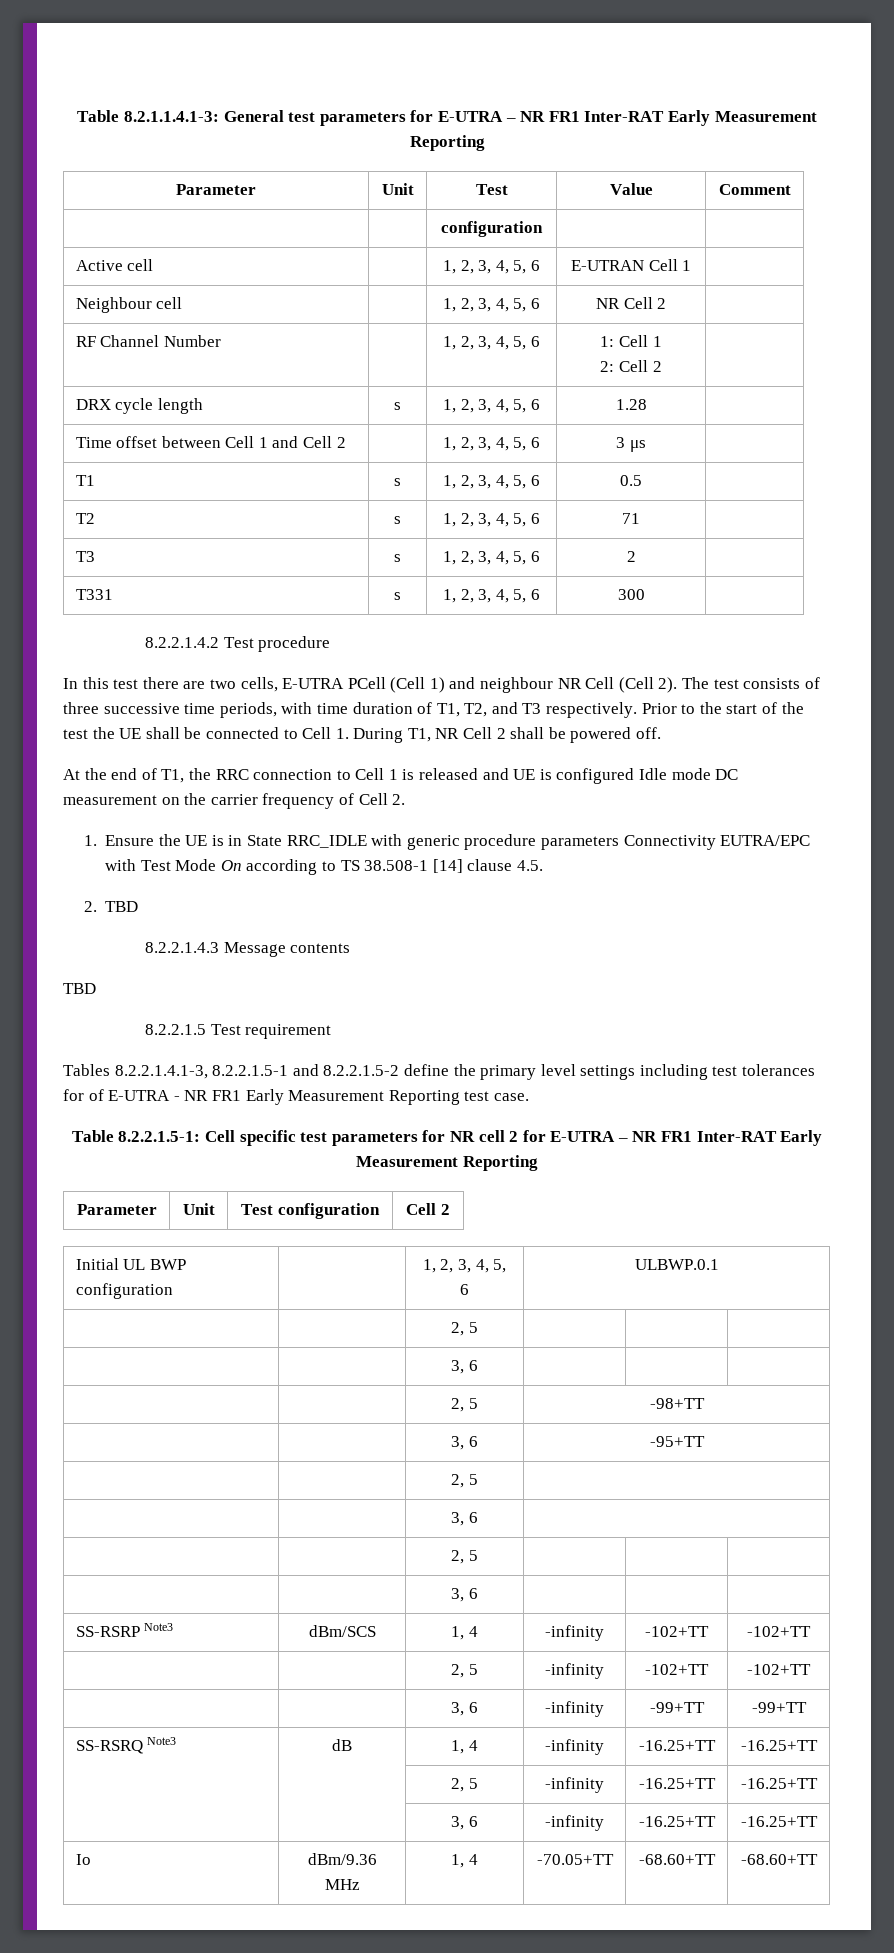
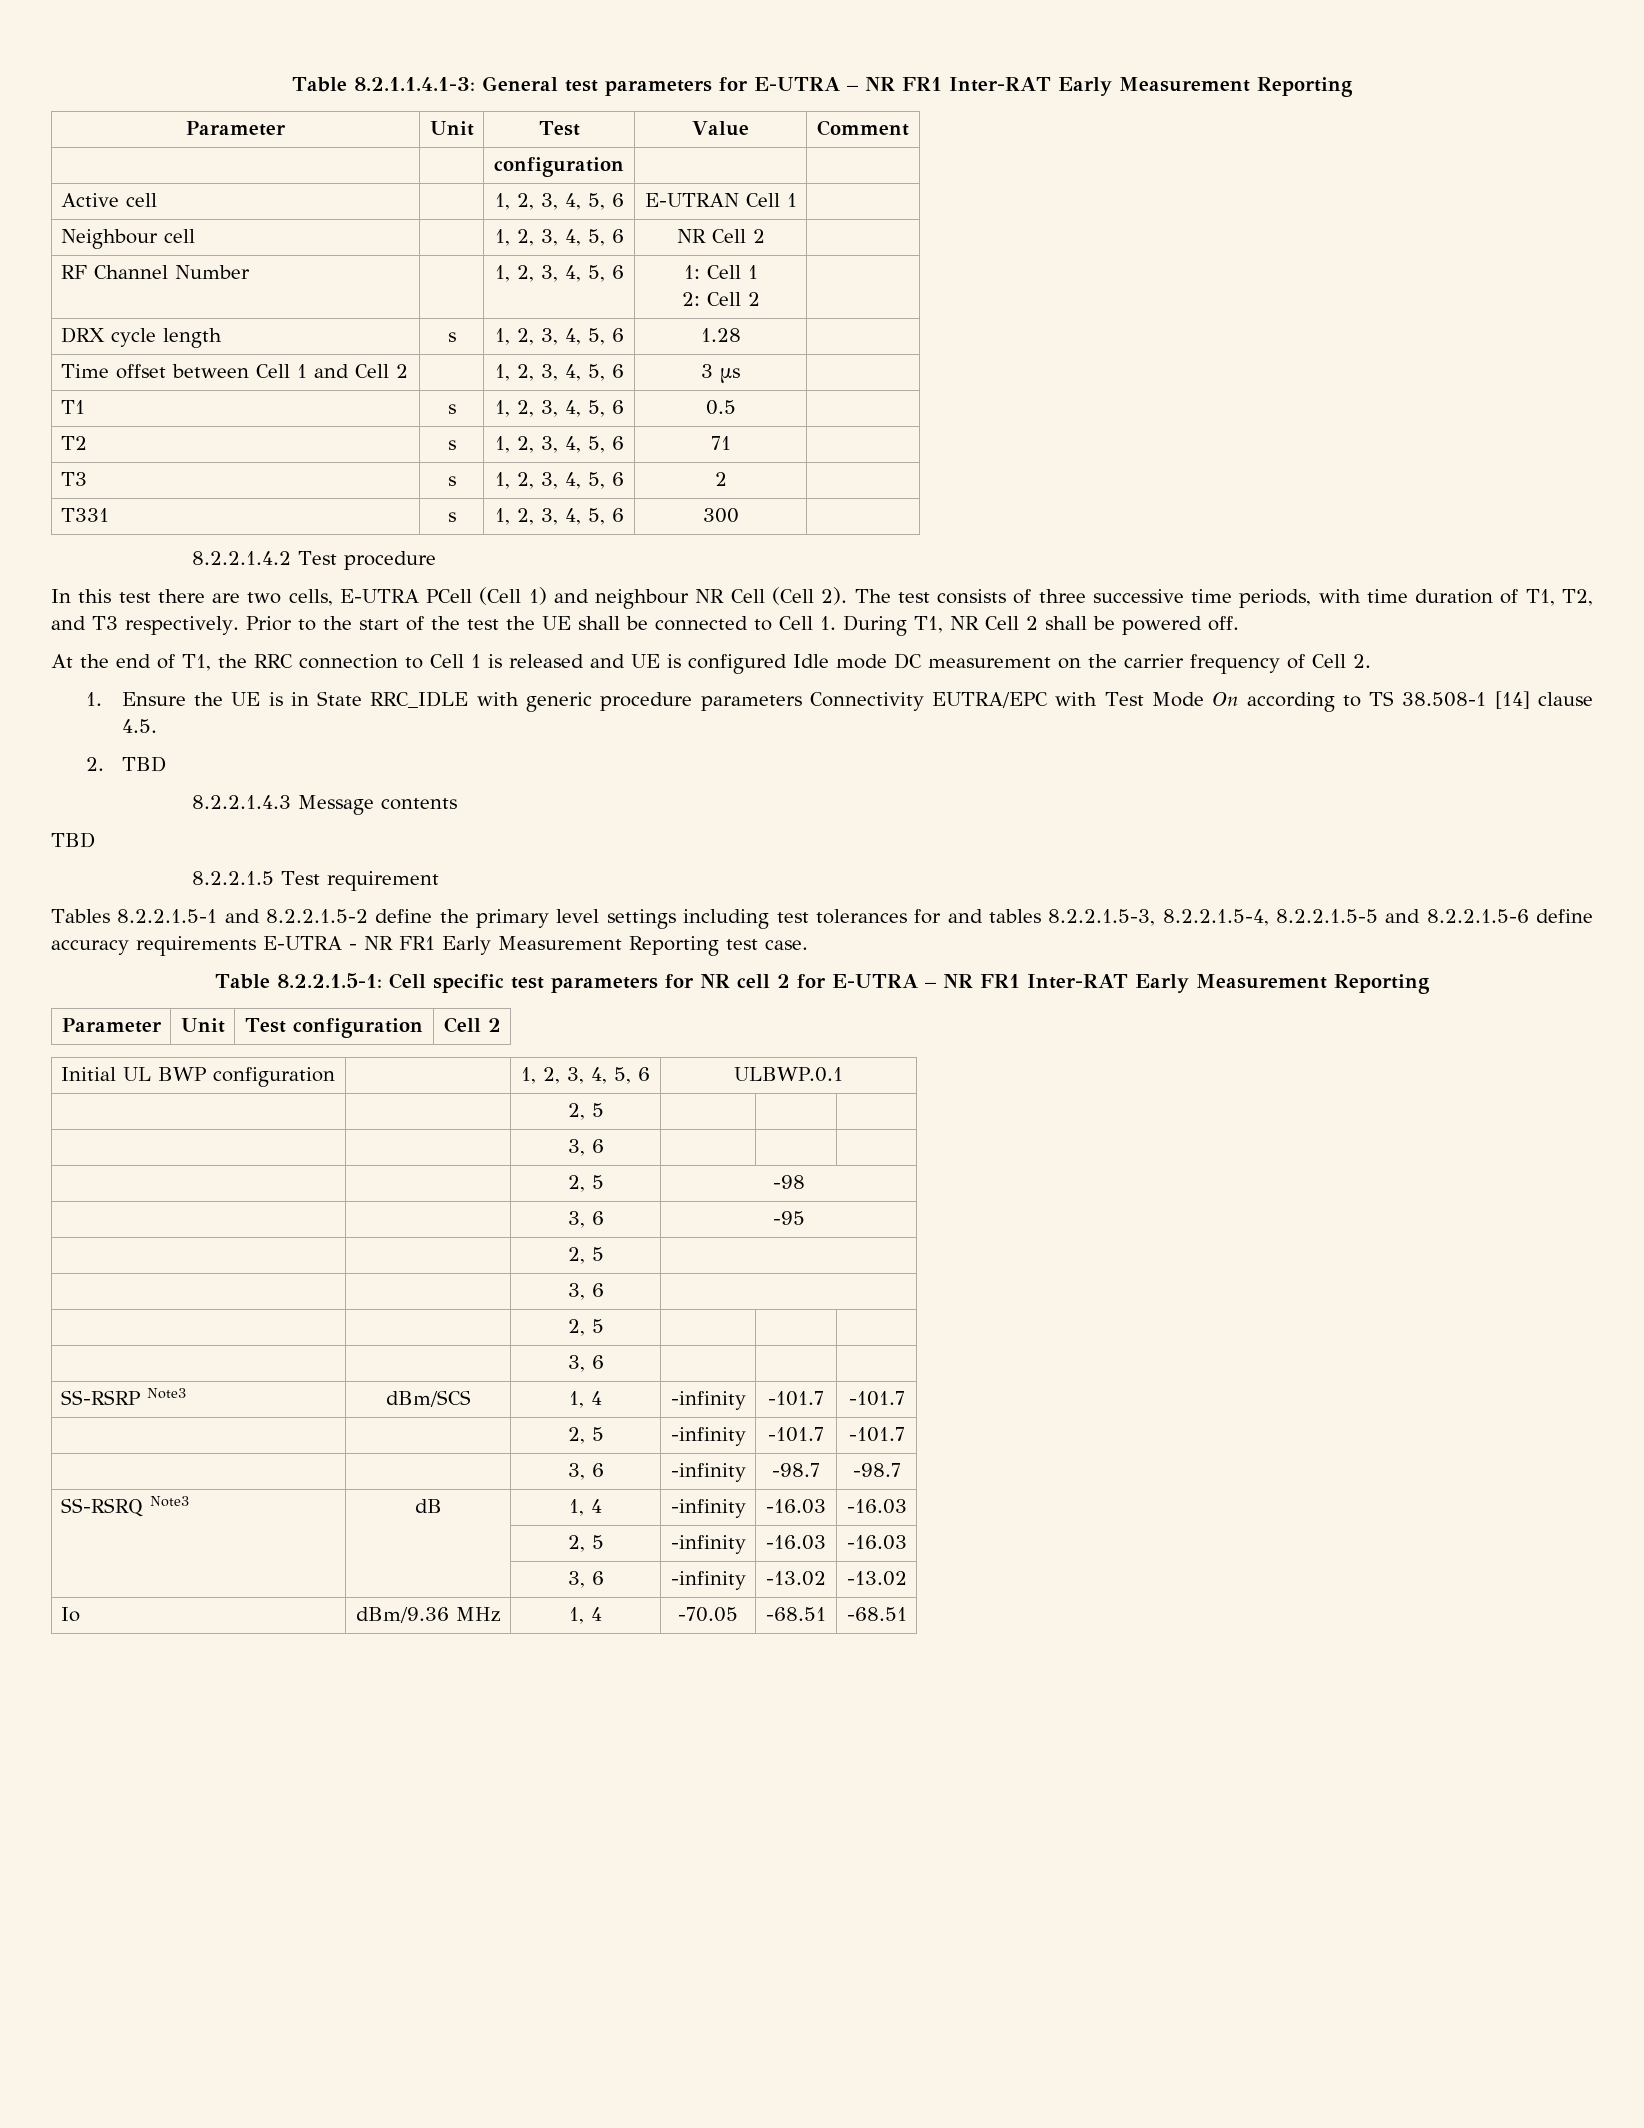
- Tables 8.2.2.1.4.1-3, 8.2.2.1.5-1 and 8.2.2.1.5-2 define the primary level settings including test tolerances for of E-UTRA - NR FR1 Early Measurement Reporting test case.
+ Tables 8.2.2.1.5-1 and 8.2.2.1.5-2 define the primary level settings including test tolerances for and tables 8.2.2.1.5-3, 8.2.2.1.5-4, 8.2.2.1.5-5 and 8.2.2.1.5-6 define accuracy requirements E-UTRA - NR FR1 Early Measurement Reporting test case.
- | | 2, 5 | -98+TT
- | | 3, 6 | -95+TT
+ | | 2, 5 | -98
+ | | 3, 6 | -95
- SS-RSRP Note3 | dBm/SCS | 1, 4 | -infinity | -102+TT | -102+TT
- | | 2, 5 | -infinity | -102+TT | -102+TT
- | | 3, 6 | -infinity | -99+TT | -99+TT
+ SS-RSRP Note3 | dBm/SCS | 1, 4 | -infinity | -101.7 | -101.7
+ | | 2, 5 | -infinity | -101.7 | -101.7
+ | | 3, 6 | -infinity | -98.7 | -98.7
- SS-RSRQ Note3 | dB | 1, 4 | -infinity | -16.25+TT | -16.25+TT
- | | 2, 5 | -infinity | -16.25+TT | -16.25+TT
- | | 3, 6 | -infinity | -16.25+TT | -16.25+TT
+ SS-RSRQ Note3 | dB | 1, 4 | -infinity | -16.03 | -16.03
+ | | 2, 5 | -infinity | -16.03 | -16.03
+ | | 3, 6 | -infinity | -13.02 | -13.02
- Io | dBm/9.36 MHz | 1, 4 | -70.05+TT | -68.60+TT | -68.60+TT
+ Io | dBm/9.36 MHz | 1, 4 | -70.05 | -68.51 | -68.51

